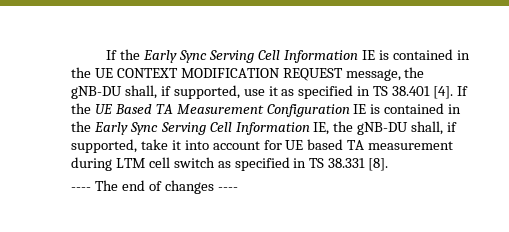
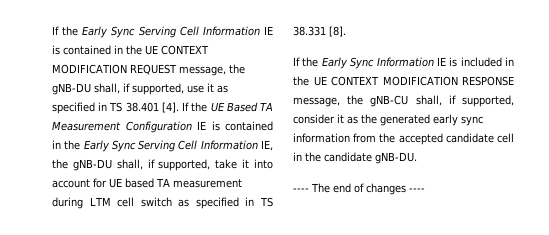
+ If the Early Sync Information IE is included in the UE CONTEXT MODIFICATION RESPONSE message, the gNB-CU shall, if supported, consider it as the generated early sync information from the accepted candidate cell in the candidate gNB-DU.

